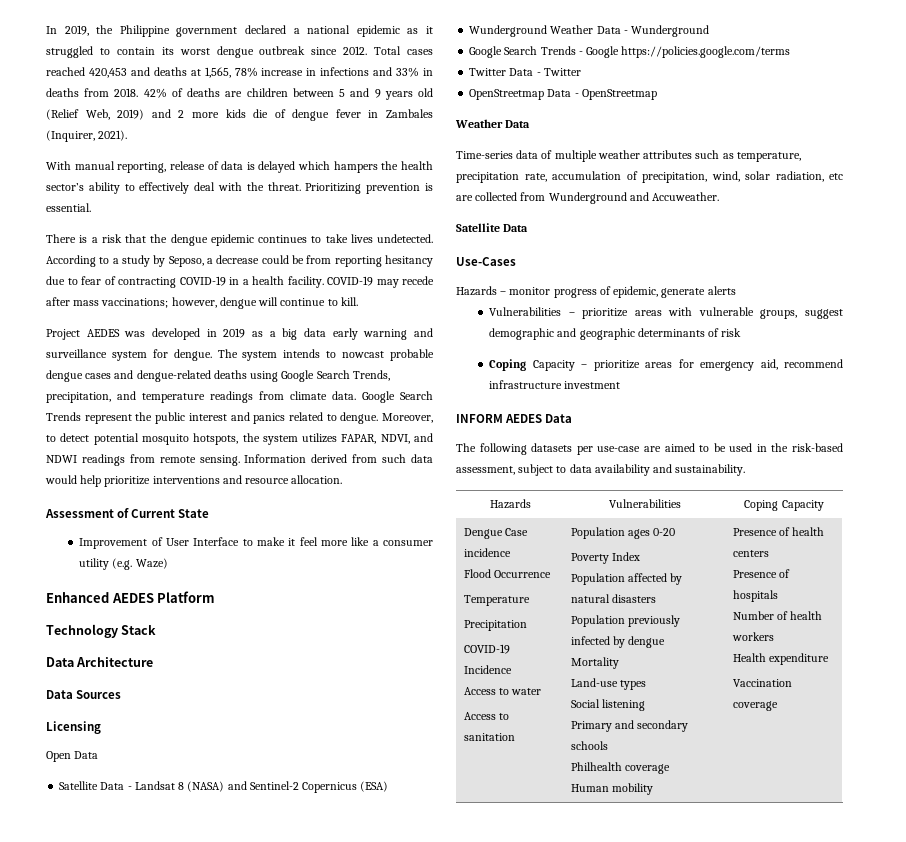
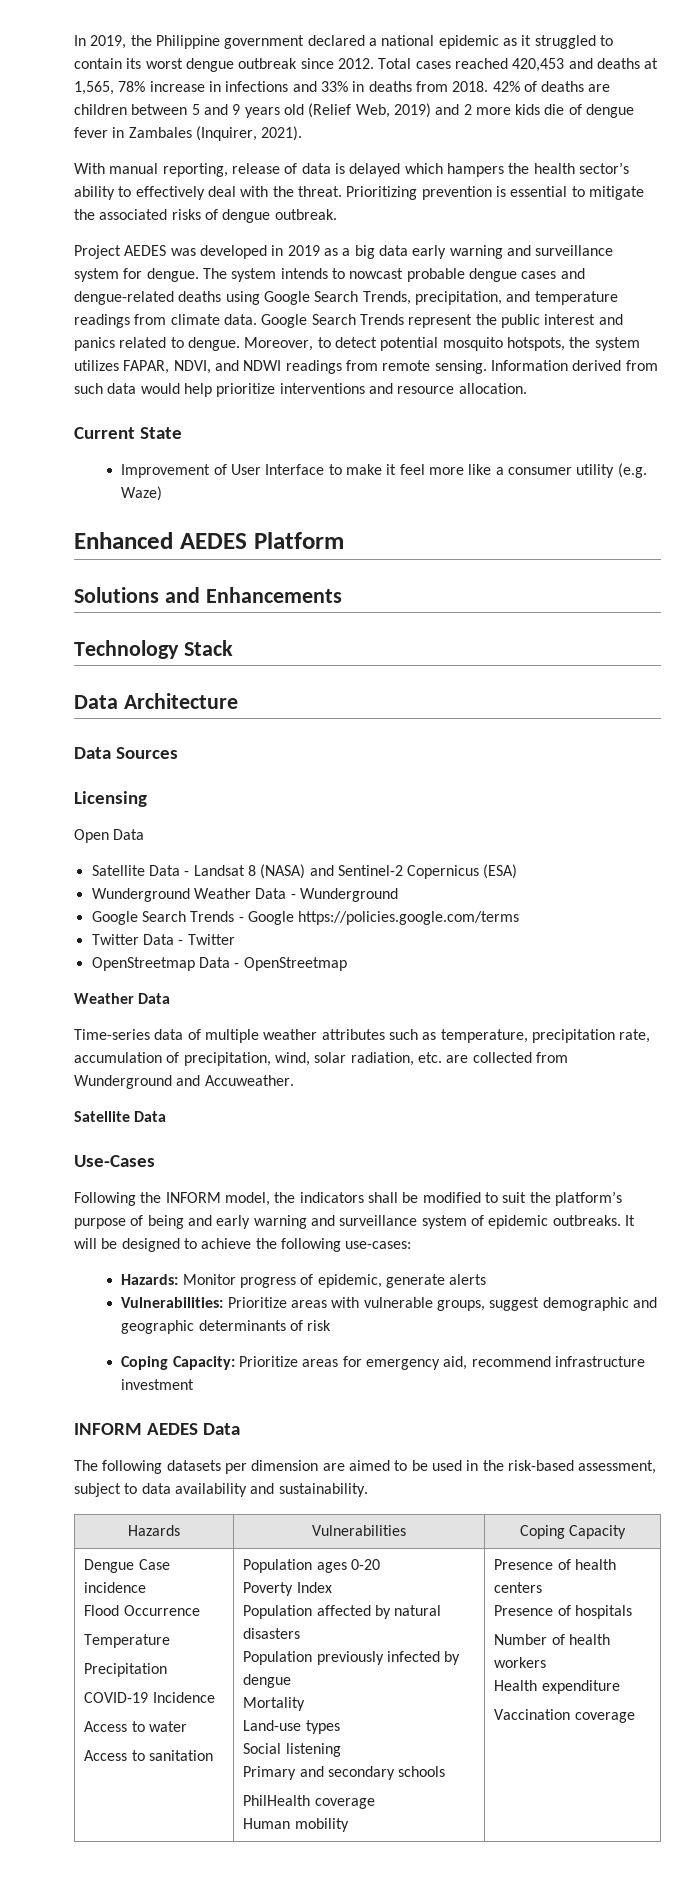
- Prioritizing prevention is essential.
- There is a risk that the dengue epidemic continues to take lives undetected. According to a study by Seposo, a decrease could be from reporting hesitancy due to fear of contracting COVID-19 in a health facility. COVID-19 may recede after mass vaccinations; however, dengue will continue to kill.
+ Prioritizing prevention is essential to mitigate the associated risks of dengue outbreak.
- Assessment of Current State
+ Current State
+ Solutions and Enhancements
- Time-series data of multiple weather attributes such as temperature, precipitation rate, accumulation of precipitation, wind, solar radiation, etc are collected from Wunderground and Accuweather.
+ Time-series data of multiple weather attributes such as temperature, precipitation rate, accumulation of precipitation, wind, solar radiation, etc. are collected from Wunderground and Accuweather.
- Hazards – monitor progress of epidemic, generate alerts
+ Following the INFORM model, the indicators shall be modified to suit the platform’s purpose of being and early warning and surveillance system of epidemic outbreaks. It will be designed to achieve the following use-cases:
+ Hazards: Monitor progress of epidemic, generate alerts
- Vulnerabilities – prioritize areas with vulnerable groups, suggest demographic and geographic determinants of risk
+ Vulnerabilities: Prioritize areas with vulnerable groups, suggest demographic and geographic determinants of risk
- Coping Capacity – prioritize areas for emergency aid, recommend infrastructure investment
+ Coping Capacity: Prioritize areas for emergency aid, recommend infrastructure investment
- The following datasets per use-case are aimed to be used in the risk-based assessment, subject to data availability and sustainability.
+ The following datasets per dimension are aimed to be used in the risk-based assessment, subject to data availability and sustainability.
- Philhealth coverage
+ PhilHealth coverage

